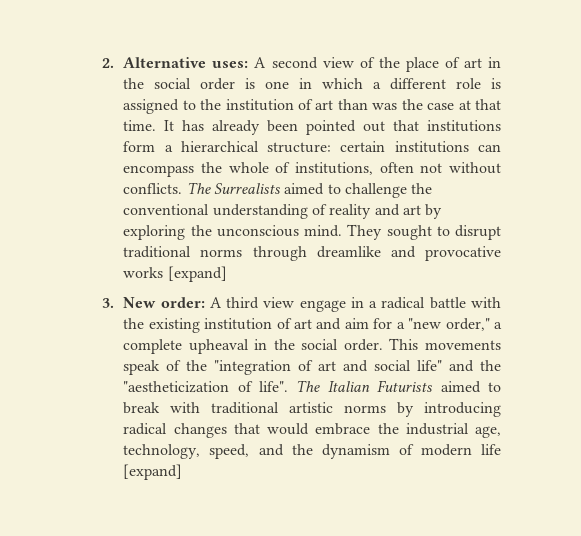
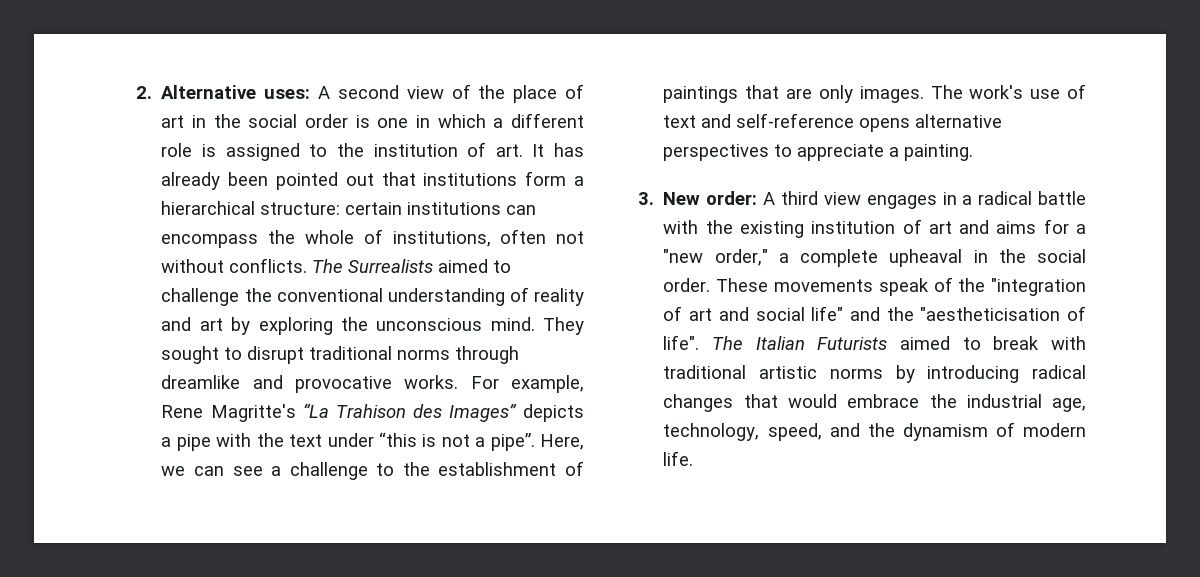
- 2. Alternative uses: A second view of the place of art in the social order is one in which a different role is assigned to the institution of art than was the case at that time. It has already been pointed out that institutions form a hierarchical structure: certain institutions can encompass the whole of institutions, often not without conflicts.
+ 2. Alternative uses: A second view of the place of art in the social order is one in which a different role is assigned to the institution of art. It has already been pointed out that institutions form a hierarchical structure: certain institutions can encompass the whole of institutions, often not without conflicts.
- They sought to disrupt traditional norms through dreamlike and provocative works [expand]
+ They sought to disrupt traditional norms through dreamlike and provocative works. For example, Rene Magritte's “La Trahison des Images” depicts a pipe with the text under “this is not a pipe”. Here, we can see a challenge to the establishment of paintings that are only images. The work's use of text and self-reference opens alternative perspectives to appreciate a painting.
- 3. New order: A third view engage in a radical battle with the existing institution of art and aim for a "new order," a complete upheaval in the social order.
+ 3. New order: A third view engages in a radical battle with the existing institution of art and aims for a "new order," a complete upheaval in the social order.
- This movements speak of the "integration of art and social life" and the "aestheticization of life".
+ These movements speak of the "integration of art and social life" and the "aestheticisation of life".
- The Italian Futurists aimed to break with traditional artistic norms by introducing radical changes that would embrace the industrial age, technology, speed, and the dynamism of modern life [expand]
+ The Italian Futurists aimed to break with traditional artistic norms by introducing radical changes that would embrace the industrial age, technology, speed, and the dynamism of modern life.

